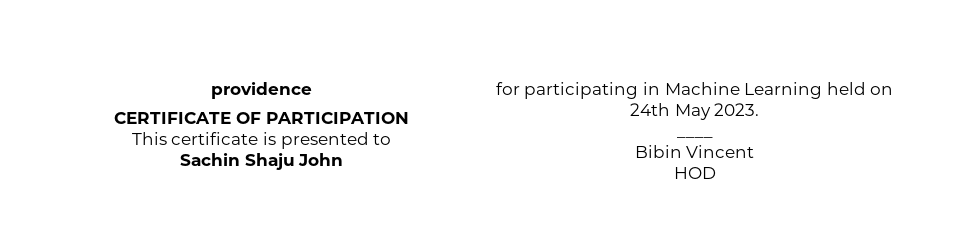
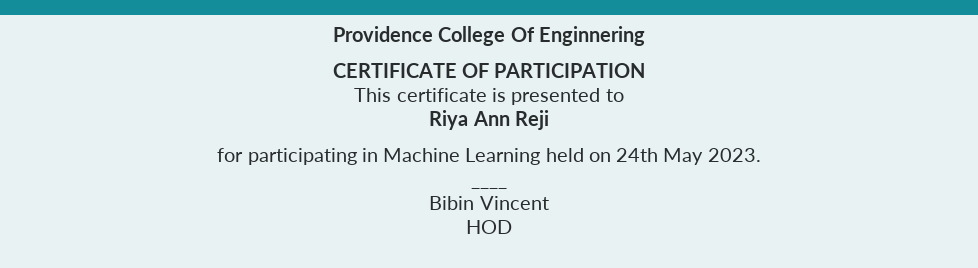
- providence
+ Providence College Of Enginnering
- Sachin Shaju John
+ Riya Ann Reji

